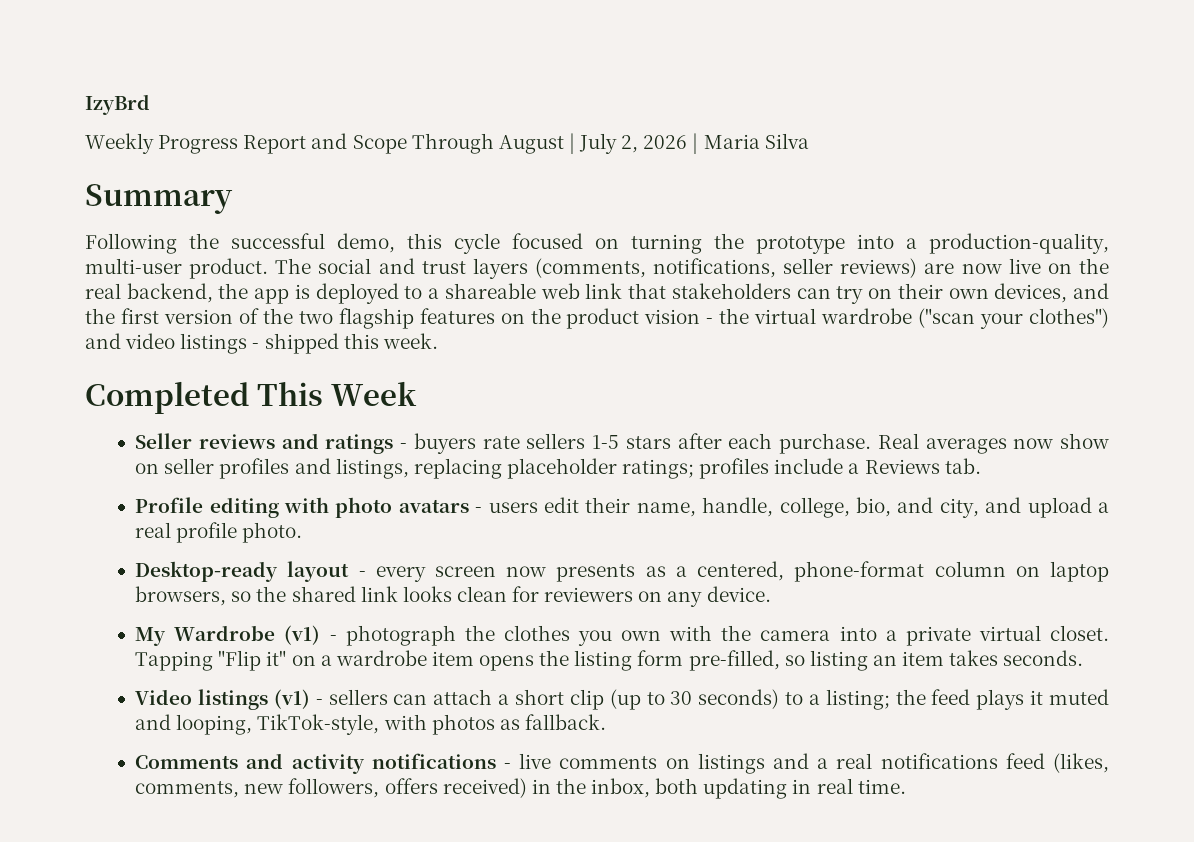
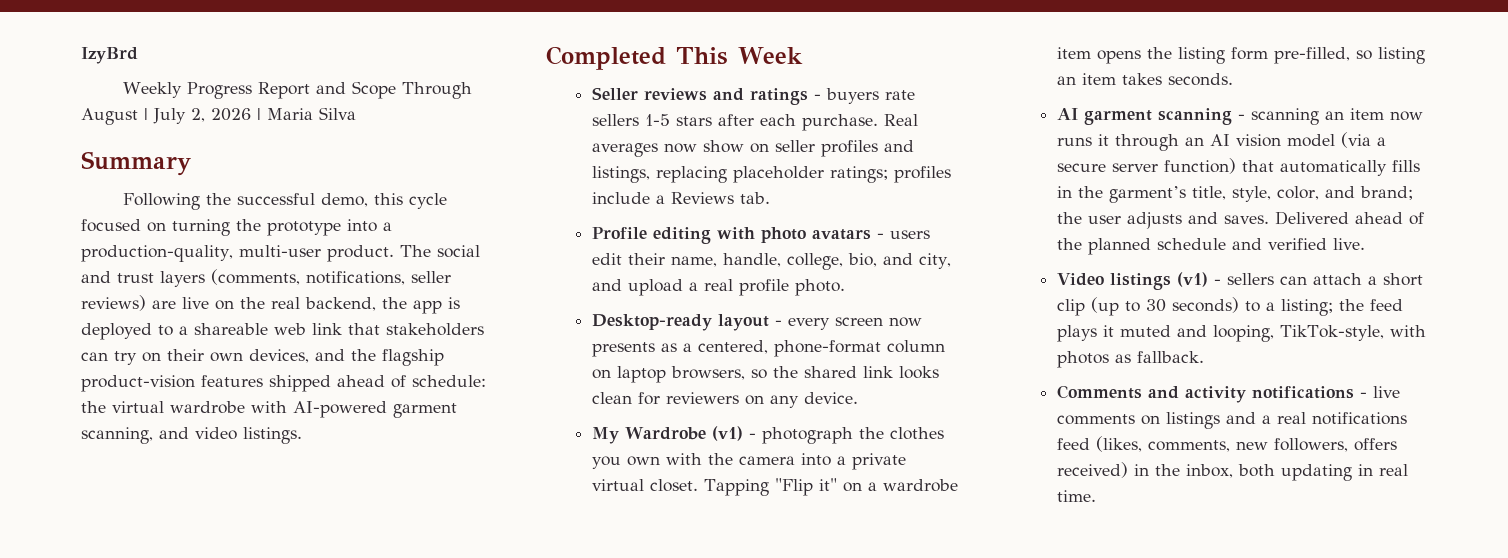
- The social and trust layers (comments, notifications, seller reviews) are now live on the real backend, the app is deployed to a shareable web link that stakeholders can try on their own devices, and the first version of the two flagship features on the product vision - the virtual wardrobe ("scan your clothes") and video listings - shipped this week.
+ The social and trust layers (comments, notifications, seller reviews) are live on the real backend, the app is deployed to a shareable web link that stakeholders can try on their own devices, and the flagship product-vision features shipped ahead of schedule: the virtual wardrobe with AI-powered garment scanning, and video listings.
+ AI garment scanning - scanning an item now runs it through an AI vision model (via a secure server function) that automatically fills in the garment’s title, style, color, and brand; the user adjusts and saves. Delivered ahead of the planned schedule and verified live.

